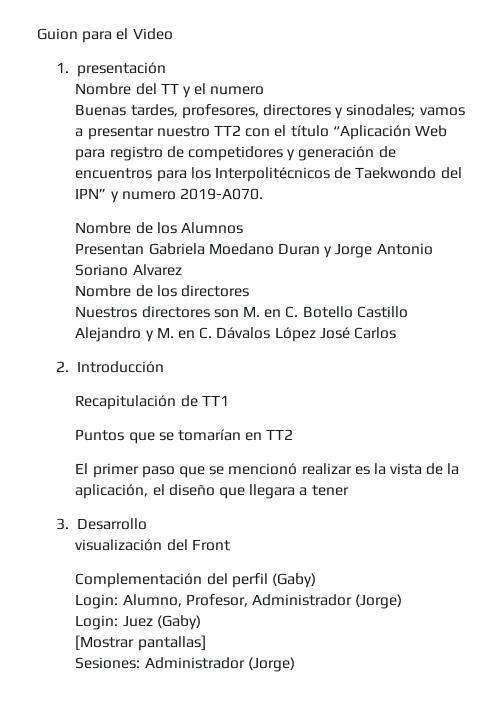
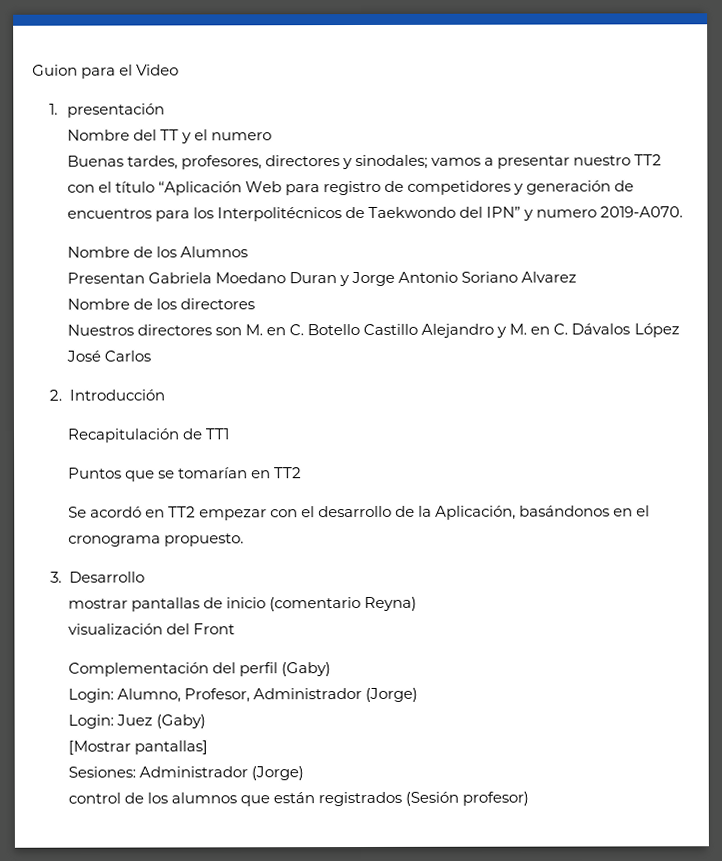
- El primer paso que se mencionó realizar es la vista de la aplicación, el diseño que llegara a tener
+ Se acordó en TT2 empezar con el desarrollo de la Aplicación, basándonos en el cronograma propuesto.
  3. Desarrollo
+ mostrar pantallas de inicio (comentario Reyna)
+ control de los alumnos que están registrados (Sesión profesor)

